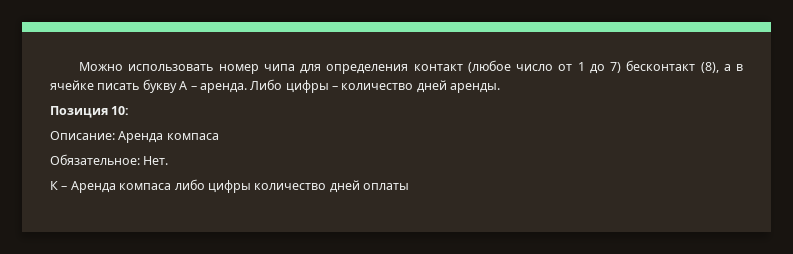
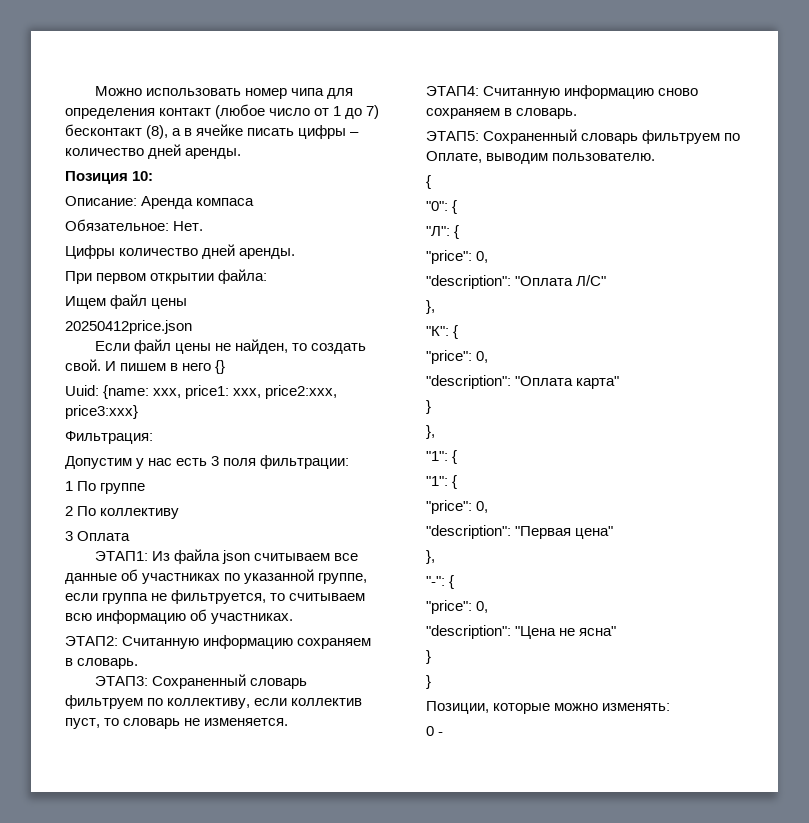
- Можно использовать номер чипа для определения контакт (любое число от 1 до 7) бесконтакт (8), а в ячейке писать букву А – аренда. Либо цифры – количество дней аренды.
+ Можно использовать номер чипа для определения контакт (любое число от 1 до 7) бесконтакт (8), а в ячейке писать цифры – количество дней аренды.
- К – Аренда компаса либо цифры количество дней оплаты
+ Цифры количество дней аренды.
+ При первом открытии файла:
+ Ищем файл цены
+ 20250412price.json
+ Если файл цены не найден, то создать свой. И пишем в него {}
+ Uuid: {name: xxx, price1: xxx, price2:xxx, price3:xxx}
+ Фильтрация:
+ Допустим у нас есть 3 поля фильтрации:
+ 1 По группе
+ 2 По коллективу
+ 3 Оплата
+ ЭТАП1: Из файла json считываем все данные об участниках по указанной группе, если группа не фильтруется, то считываем всю информацию об участниках.
+ ЭТАП2: Считанную информацию сохраняем в словарь.
+ ЭТАП3: Сохраненный словарь фильтруем по коллективу, если коллектив пуст, то словарь не изменяется.
+ ЭТАП4: Считанную информацию сново сохраняем в словарь.
+ ЭТАП5: Сохраненный словарь фильтруем по Оплате, выводим пользователю.
+ {
+ "0": {
+ "Л": {
+ "price": 0,
+ "description": "Оплата Л/С"
+ },
+ "К": {
+ "price": 0,
+ "description": "Оплата карта"
+ }
+ },
+ "1": {
+ "1": {
+ "price": 0,
+ "description": "Первая цена"
+ },
+ "-": {
+ "price": 0,
+ "description": "Цена не ясна"
+ }
+ }
+ Позиции, которые можно изменять:
+ 0 -

